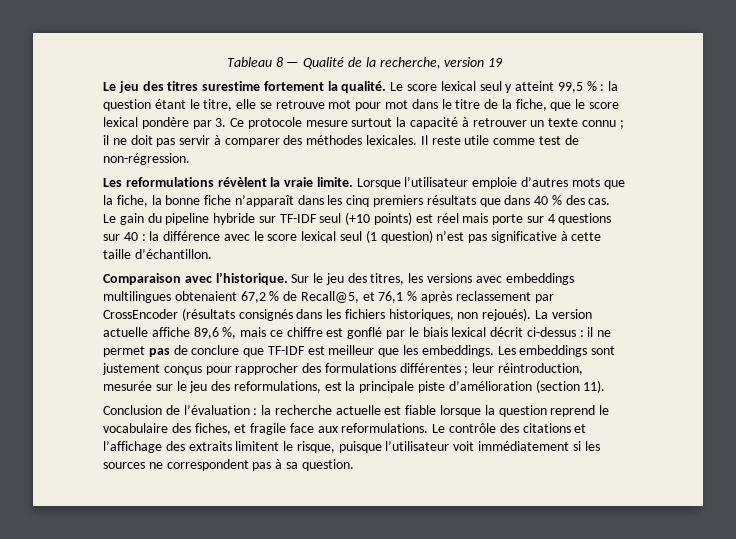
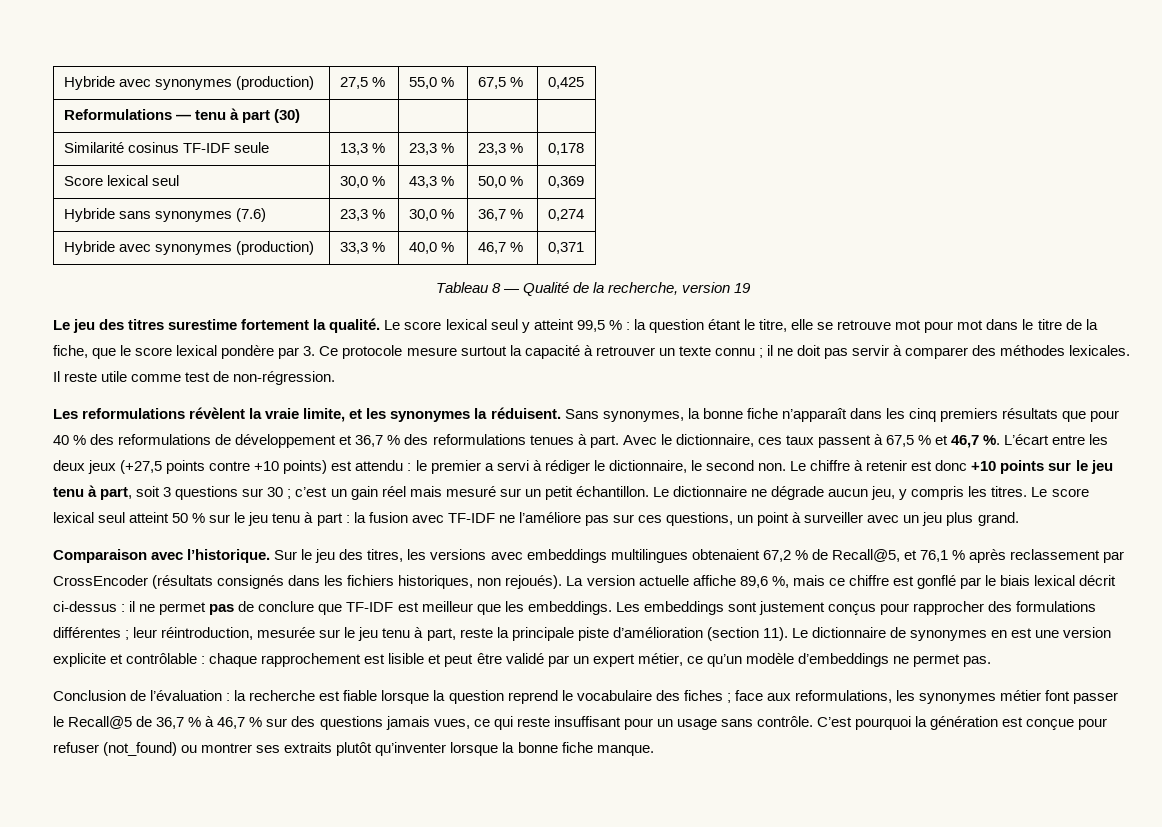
+ Hybride avec synonymes (production) | 27,5 % | 55,0 % | 67,5 % | 0,425
+ Reformulations — tenu à part (30) | | | |
+ Similarité cosinus TF-IDF seule | 13,3 % | 23,3 % | 23,3 % | 0,178
+ Score lexical seul | 30,0 % | 43,3 % | 50,0 % | 0,369
+ Hybride sans synonymes (7.6) | 23,3 % | 30,0 % | 36,7 % | 0,274
+ Hybride avec synonymes (production) | 33,3 % | 40,0 % | 46,7 % | 0,371
- Les reformulations révèlent la vraie limite. Lorsque l’utilisateur emploie d’autres mots que la fiche, la bonne fiche n’apparaît dans les cinq premiers résultats que dans 40 % des cas. Le gain du pipeline hybride sur TF-IDF seul (+10 points) est réel mais porte sur 4 questions sur 40 : la différence avec le score lexical seul (1 question) n’est pas significative à cette taille d’échantillon.
+ Les reformulations révèlent la vraie limite, et les synonymes la réduisent. Sans synonymes, la bonne fiche n’apparaît dans les cinq premiers résultats que pour 40 % des reformulations de développement et 36,7 % des reformulations tenues à part. Avec le dictionnaire, ces taux passent à 67,5 % et 46,7 %. L’écart entre les deux jeux (+27,5 points contre +10 points) est attendu : le premier a servi à rédiger le dictionnaire, le second non. Le chiffre à retenir est donc +10 points sur le jeu tenu à part, soit 3 questions sur 30 ; c’est un gain réel mais mesuré sur un petit échantillon. Le dictionnaire ne dégrade aucun jeu, y compris les titres. Le score lexical seul atteint 50 % sur le jeu tenu à part : la fusion avec TF-IDF ne l’améliore pas sur ces questions, un point à surveiller avec un jeu plus grand.
- Les embeddings sont justement conçus pour rapprocher des formulations différentes ; leur réintroduction, mesurée sur le jeu des reformulations, est la principale piste d’amélioration (section 11).
+ Les embeddings sont justement conçus pour rapprocher des formulations différentes ; leur réintroduction, mesurée sur le jeu tenu à part, reste la principale piste d’amélioration (section 11). Le dictionnaire de synonymes en est une version explicite et contrôlable : chaque rapprochement est lisible et peut être validé par un expert métier, ce qu’un modèle d’embeddings ne permet pas.
- Conclusion de l’évaluation : la recherche actuelle est fiable lorsque la question reprend le vocabulaire des fiches, et fragile face aux reformulations. Le contrôle des citations et l’affichage des extraits limitent le risque, puisque l’utilisateur voit immédiatement si les sources ne correspondent pas à sa question.
+ Conclusion de l’évaluation : la recherche est fiable lorsque la question reprend le vocabulaire des fiches ; face aux reformulations, les synonymes métier font passer le Recall@5 de 36,7 % à 46,7 % sur des questions jamais vues, ce qui reste insuffisant pour un usage sans contrôle. C’est pourquoi la génération est conçue pour refuser (not_found) ou montrer ses extraits plutôt qu’inventer lorsque la bonne fiche manque.

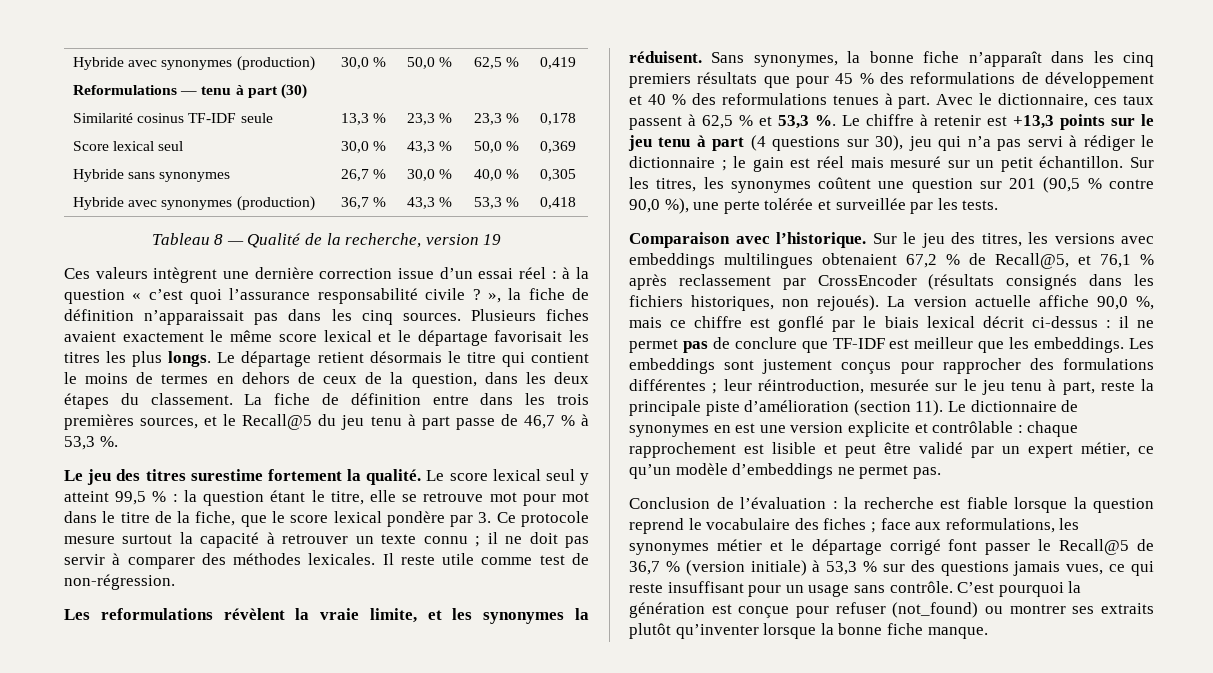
- Hybride avec synonymes (production) | 27,5 % | 55,0 % | 67,5 % | 0,425
+ Hybride avec synonymes (production) | 30,0 % | 50,0 % | 62,5 % | 0,419
- Hybride sans synonymes (7.6) | 23,3 % | 30,0 % | 36,7 % | 0,274
- Hybride avec synonymes (production) | 33,3 % | 40,0 % | 46,7 % | 0,371
+ Hybride sans synonymes | 26,7 % | 30,0 % | 40,0 % | 0,305
+ Hybride avec synonymes (production) | 36,7 % | 43,3 % | 53,3 % | 0,418
+ Ces valeurs intègrent une dernière correction issue d’un essai réel : à la question « c’est quoi l’assurance responsabilité civile ? », la fiche de définition n’apparaissait pas dans les cinq sources. Plusieurs fiches avaient exactement le même score lexical et le départage favorisait les titres les plus longs. Le départage retient désormais le titre qui contient le moins de termes en dehors de ceux de la question, dans les deux étapes du classement. La fiche de définition entre dans les trois premières sources, et le Recall@5 du jeu tenu à part passe de 46,7 % à 53,3 %.
- Sans synonymes, la bonne fiche n’apparaît dans les cinq premiers résultats que pour 40 % des reformulations de développement et 36,7 % des reformulations tenues à part.
+ Sans synonymes, la bonne fiche n’apparaît dans les cinq premiers résultats que pour 45 % des reformulations de développement et 40 % des reformulations tenues à part.
- Avec le dictionnaire, ces taux passent à 67,5 % et 46,7 %. L’écart entre les deux jeux (+27,5 points contre +10 points) est attendu : le premier a servi à rédiger le dictionnaire, le second non.
+ Avec le dictionnaire, ces taux passent à 62,5 % et 53,3 %.
- Le chiffre à retenir est donc +10 points sur le jeu tenu à part, soit 3 questions sur 30 ; c’est un gain réel mais mesuré sur un petit échantillon.
+ Le chiffre à retenir est +13,3 points sur le jeu tenu à part (4 questions sur 30), jeu qui n’a pas servi à rédiger le dictionnaire ; le gain est réel mais mesuré sur un petit échantillon.
- Le dictionnaire ne dégrade aucun jeu, y compris les titres. Le score lexical seul atteint 50 % sur le jeu tenu à part : la fusion avec TF-IDF ne l’améliore pas sur ces questions, un point à surveiller avec un jeu plus grand.
+ Sur les titres, les synonymes coûtent une question sur 201 (90,5 % contre 90,0 %), une perte tolérée et surveillée par les tests.
- La version actuelle affiche 89,6 %, mais ce chiffre est gonflé par le biais lexical décrit ci-dessus : il ne permet pas de conclure que TF-IDF est meilleur que les embeddings.
+ La version actuelle affiche 90,0 %, mais ce chiffre est gonflé par le biais lexical décrit ci-dessus : il ne permet pas de conclure que TF-IDF est meilleur que les embeddings.
- Conclusion de l’évaluation : la recherche est fiable lorsque la question reprend le vocabulaire des fiches ; face aux reformulations, les synonymes métier font passer le Recall@5 de 36,7 % à 46,7 % sur des questions jamais vues, ce qui reste insuffisant pour un usage sans contrôle.
+ Conclusion de l’évaluation : la recherche est fiable lorsque la question reprend le vocabulaire des fiches ; face aux reformulations, les synonymes métier et le départage corrigé font passer le Recall@5 de 36,7 % (version initiale) à 53,3 % sur des questions jamais vues, ce qui reste insuffisant pour un usage sans contrôle.

